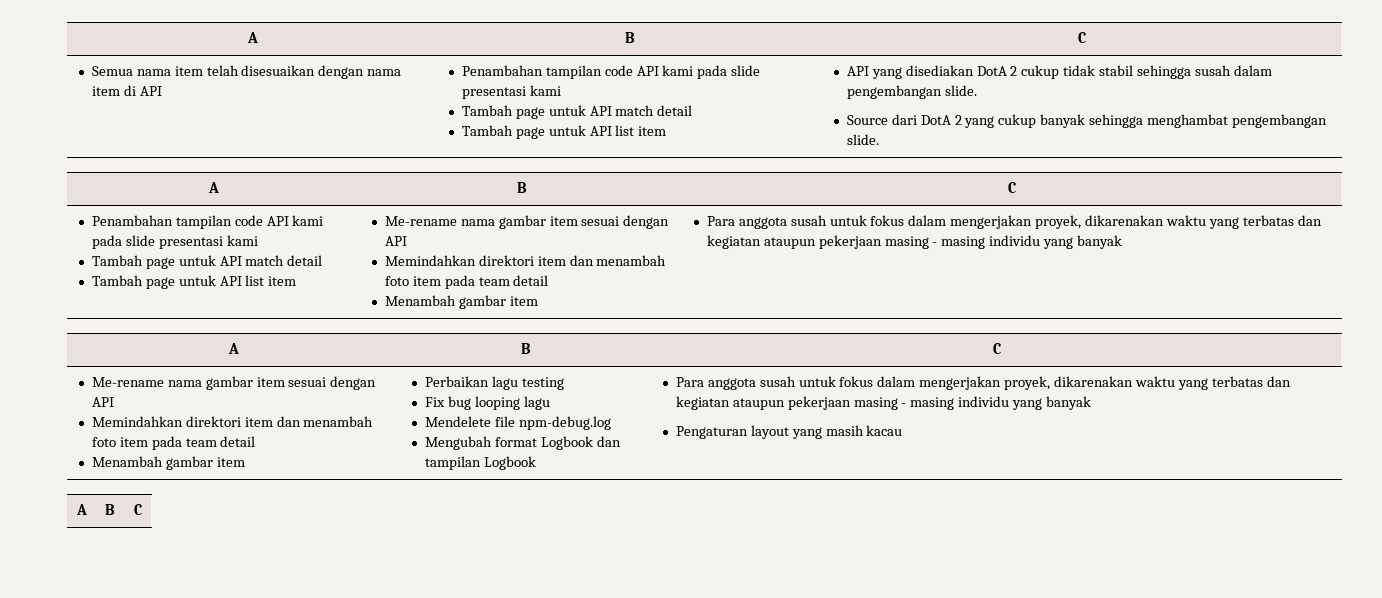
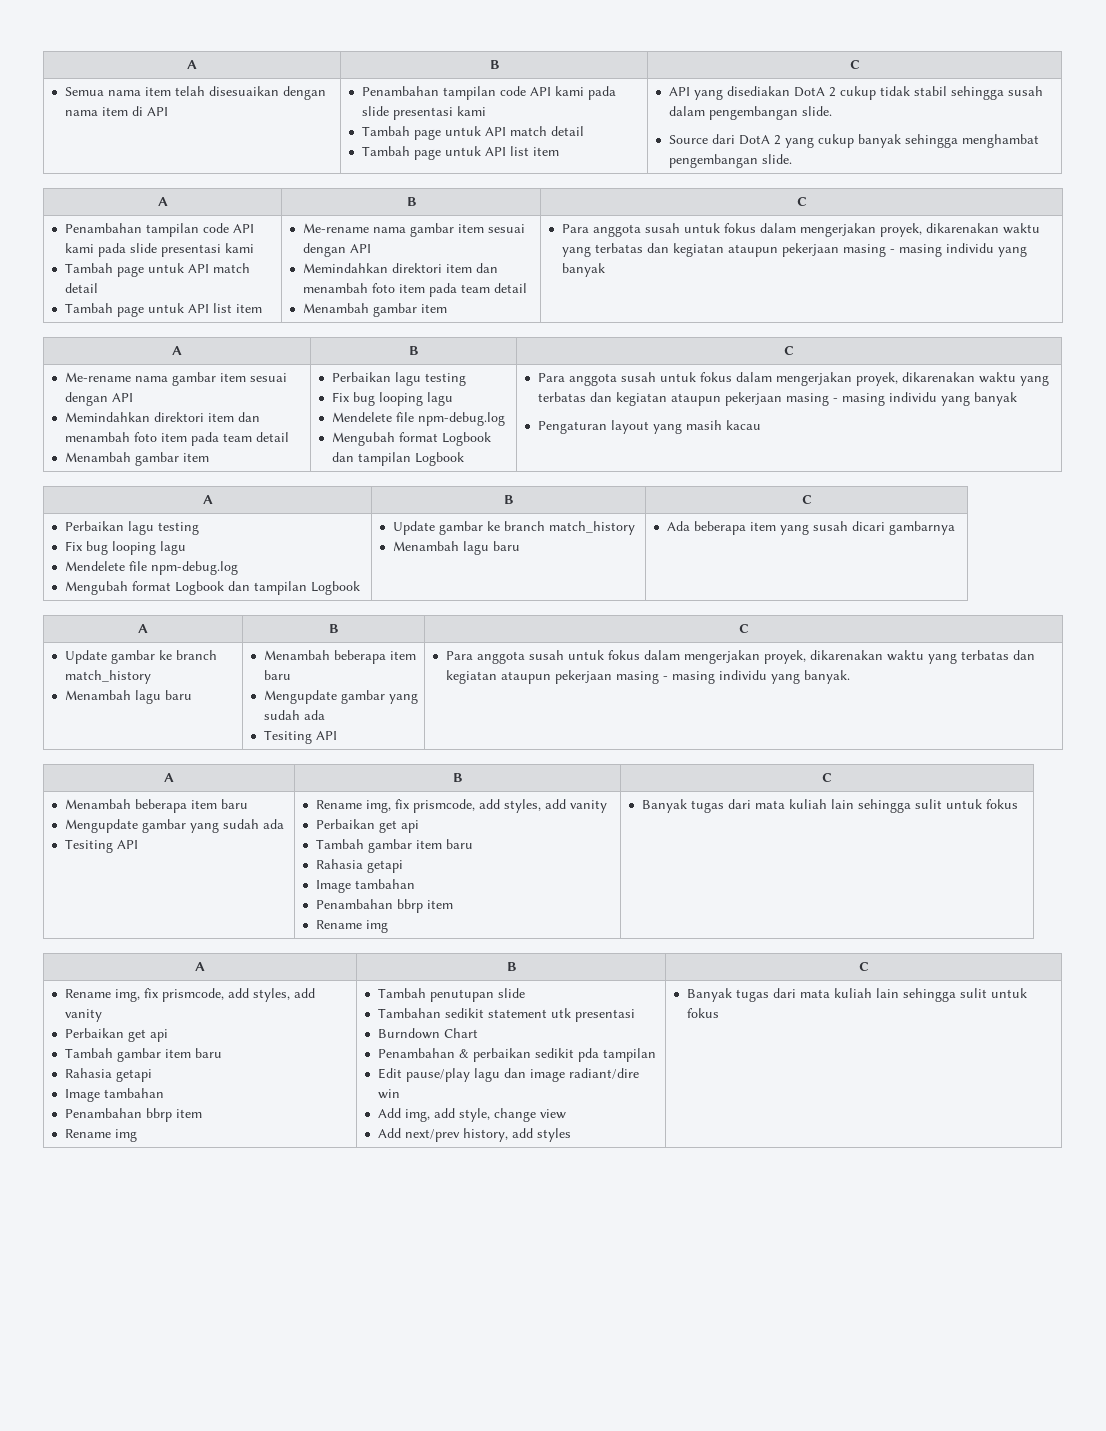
  Pengaturan layout yang masih kacau
  A | B | C
+ Perbaikan lagu testing
+ Fix bug looping lagu
+ Mendelete file npm-debug.log
+ Mengubah format Logbook dan tampilan Logbook | Update gambar ke branch match_history
+ Menambah lagu baru | Ada beberapa item yang susah dicari gambarnya
+ A | B | C
+ Update gambar ke branch match_history
+ Menambah lagu baru | Menambah beberapa item baru
+ Mengupdate gambar yang sudah ada
+ Tesiting API | Para anggota susah untuk fokus dalam mengerjakan proyek, dikarenakan waktu yang terbatas dan kegiatan ataupun pekerjaan masing - masing individu yang banyak.
+ A | B | C
+ Menambah beberapa item baru
+ Mengupdate gambar yang sudah ada
+ Tesiting API | Rename img, fix prismcode, add styles, add vanity
+ Perbaikan get api
+ Tambah gambar item baru
+ Rahasia getapi
+ Image tambahan
+ Penambahan bbrp item
+ Rename img | Banyak tugas dari mata kuliah lain sehingga sulit untuk fokus
+ A | B | C
+ Rename img, fix prismcode, add styles, add vanity
+ Perbaikan get api
+ Tambah gambar item baru
+ Rahasia getapi
+ Image tambahan
+ Penambahan bbrp item
+ Rename img | Tambah penutupan slide
+ Tambahan sedikit statement utk presentasi
+ Burndown Chart
+ Penambahan & perbaikan sedikit pda tampilan
+ Edit pause/play lagu dan image radiant/dire win
+ Add img, add style, change view
+ Add next/prev history, add styles | Banyak tugas dari mata kuliah lain sehingga sulit untuk fokus

